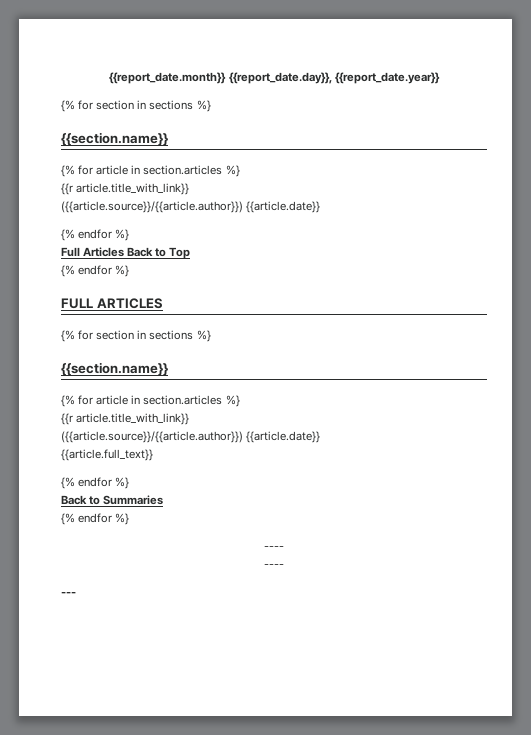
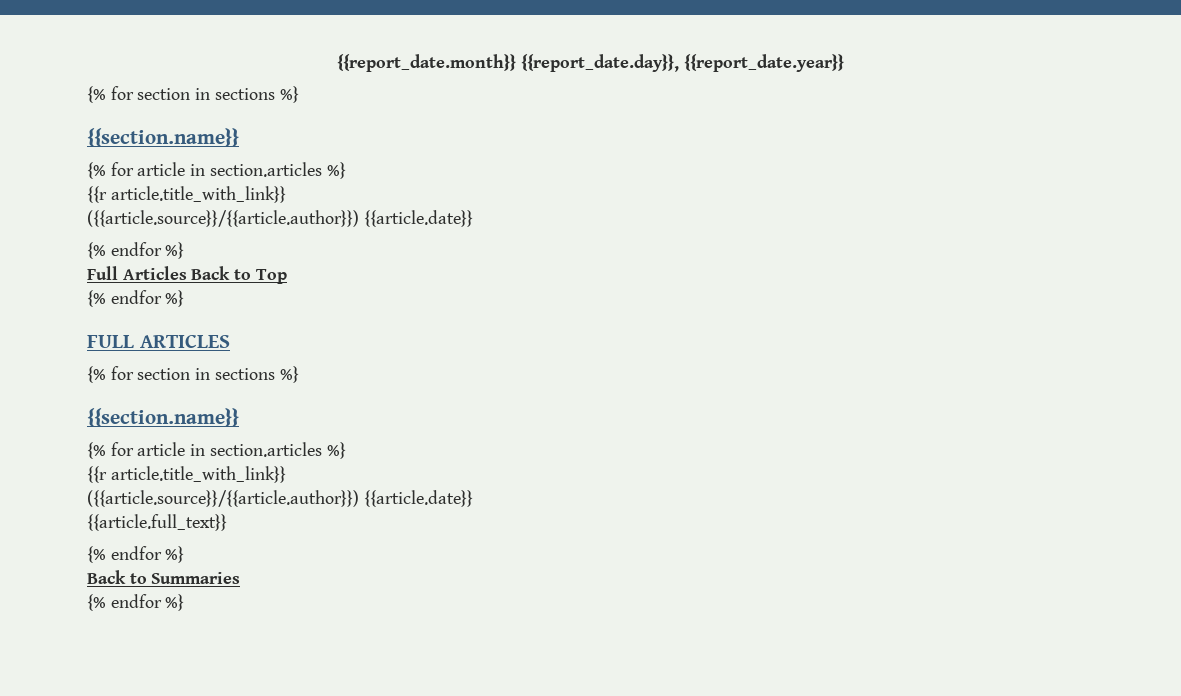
  Back to Summaries
  {% endfor %}
- ----
- ----
- ---

